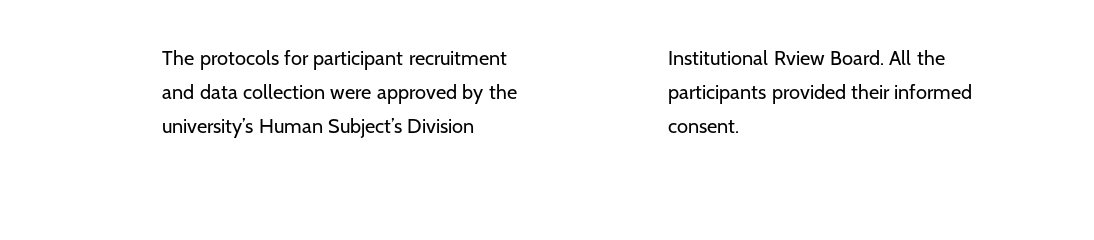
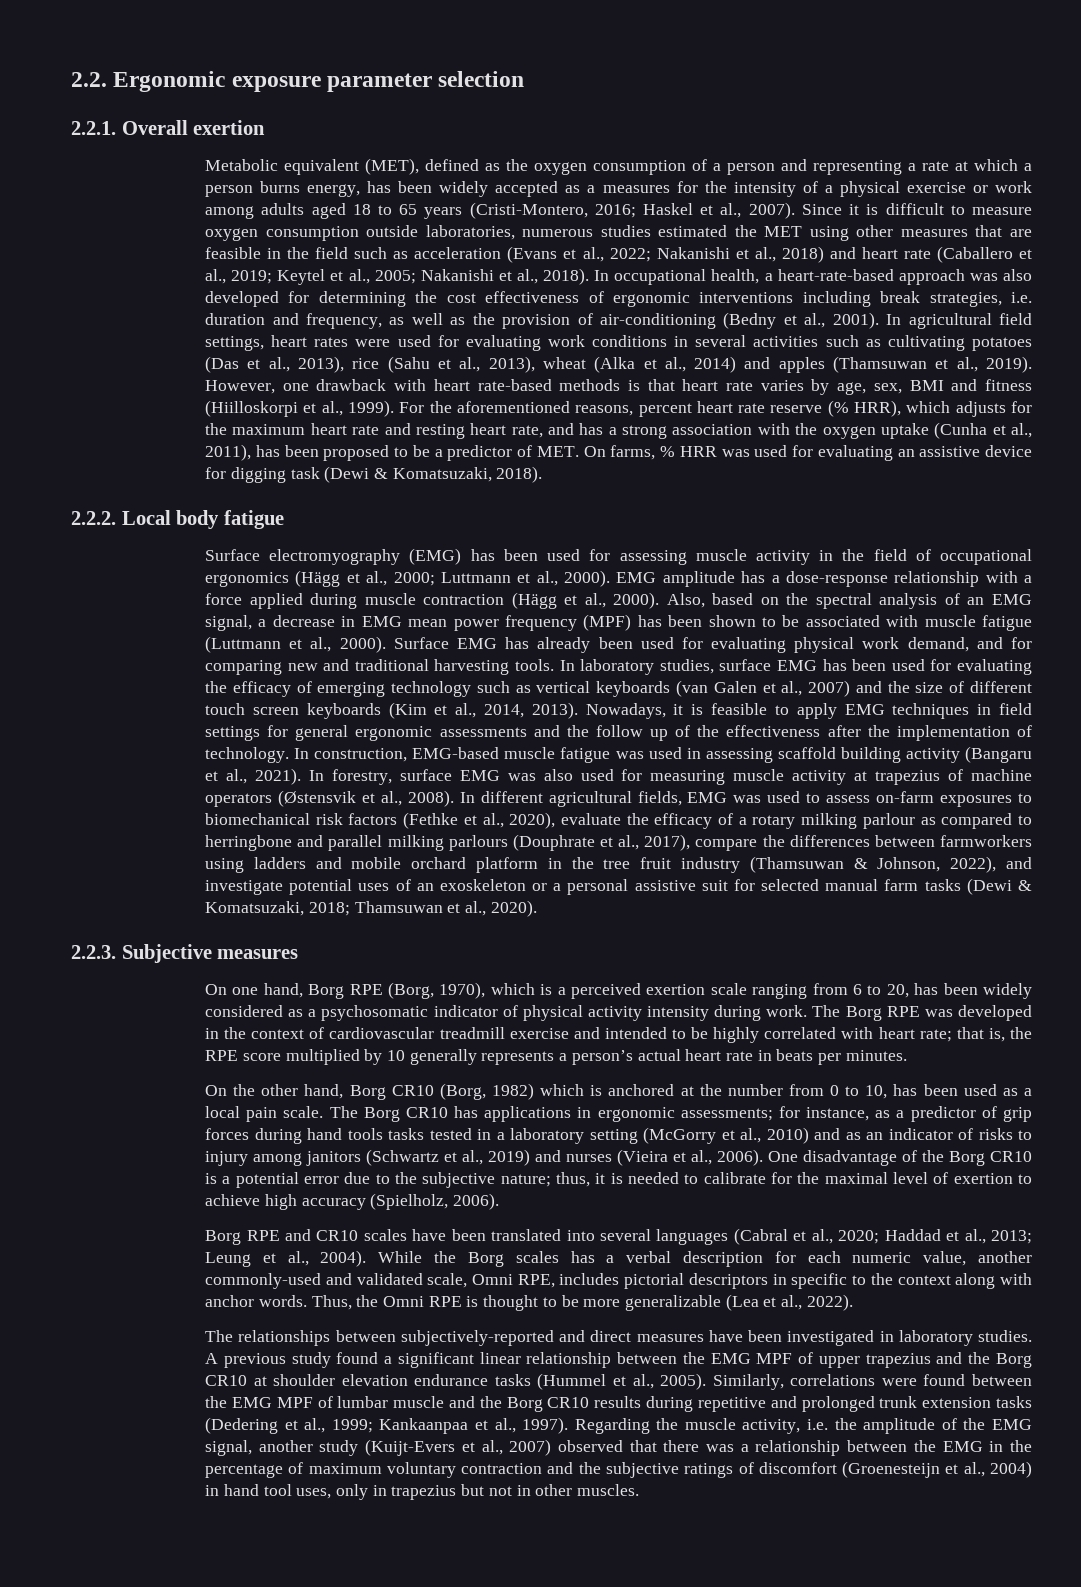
- The protocols for participant recruitment and data collection were approved by the university’s Human Subject’s Division Institutional Rview Board. All the participants provided their informed consent.
+ 2.2. Ergonomic exposure parameter selection
+ 2.2.1. Overall exertion
+ Metabolic equivalent (MET), defined as the oxygen consumption of a person and representing a rate at which a person burns energy, has been widely accepted as a measures for the intensity of a physical exercise or work among adults aged 18 to 65 years (Cristi-Montero, 2016; Haskel et al., 2007). Since it is difficult to measure oxygen consumption outside laboratories, numerous studies estimated the MET using other measures that are feasible in the field such as acceleration (Evans et al., 2022; Nakanishi et al., 2018) and heart rate (Caballero et al., 2019; Keytel et al., 2005; Nakanishi et al., 2018). In occupational health, a heart-rate-based approach was also developed for determining the cost effectiveness of ergonomic interventions including break strategies, i.e. duration and frequency, as well as the provision of air-conditioning (Bedny et al., 2001). In agricultural field settings, heart rates were used for evaluating work conditions in several activities such as cultivating potatoes (Das et al., 2013), rice (Sahu et al., 2013), wheat (Alka et al., 2014) and apples (Thamsuwan et al., 2019). However, one drawback with heart rate-based methods is that heart rate varies by age, sex, BMI and fitness (Hiilloskorpi et al., 1999). For the aforementioned reasons, percent heart rate reserve (% HRR), which adjusts for the maximum heart rate and resting heart rate, and has a strong association with the oxygen uptake (Cunha et al., 2011), has been proposed to be a predictor of MET. On farms, % HRR was used for evaluating an assistive device for digging task (Dewi & Komatsuzaki, 2018).
+ 2.2.2. Local body fatigue
+ Surface electromyography (EMG) has been used for assessing muscle activity in the field of occupational ergonomics (Hägg et al., 2000; Luttmann et al., 2000). EMG amplitude has a dose-response relationship with a force applied during muscle contraction (Hägg et al., 2000). Also, based on the spectral analysis of an EMG signal, a decrease in EMG mean power frequency (MPF) has been shown to be associated with muscle fatigue (Luttmann et al., 2000). Surface EMG has already been used for evaluating physical work demand, and for comparing new and traditional harvesting tools. In laboratory studies, surface EMG has been used for evaluating the efficacy of emerging technology such as vertical keyboards (van Galen et al., 2007) and the size of different touch screen keyboards (Kim et al., 2014, 2013). Nowadays, it is feasible to apply EMG techniques in field settings for general ergonomic assessments and the follow up of the effectiveness after the implementation of technology. In construction, EMG-based muscle fatigue was used in assessing scaffold building activity (Bangaru et al., 2021). In forestry, surface EMG was also used for measuring muscle activity at trapezius of machine operators (Østensvik et al., 2008). In different agricultural fields, EMG was used to assess on-farm exposures to biomechanical risk factors (Fethke et al., 2020), evaluate the efficacy of a rotary milking parlour as compared to herringbone and parallel milking parlours (Douphrate et al., 2017), compare the differences between farmworkers using ladders and mobile orchard platform in the tree fruit industry (Thamsuwan & Johnson, 2022), and investigate potential uses of an exoskeleton or a personal assistive suit for selected manual farm tasks (Dewi & Komatsuzaki, 2018; Thamsuwan et al., 2020).
+ 2.2.3. Subjective measures
+ On one hand, Borg RPE (Borg, 1970), which is a perceived exertion scale ranging from 6 to 20, has been widely considered as a psychosomatic indicator of physical activity intensity during work. The Borg RPE was developed in the context of cardiovascular treadmill exercise and intended to be highly correlated with heart rate; that is, the RPE score multiplied by 10 generally represents a person’s actual heart rate in beats per minutes.
+ On the other hand, Borg CR10 (Borg, 1982) which is anchored at the number from 0 to 10, has been used as a local pain scale. The Borg CR10 has applications in ergonomic assessments; for instance, as a predictor of grip forces during hand tools tasks tested in a laboratory setting (McGorry et al., 2010) and as an indicator of risks to injury among janitors (Schwartz et al., 2019) and nurses (Vieira et al., 2006). One disadvantage of the Borg CR10 is a potential error due to the subjective nature; thus, it is needed to calibrate for the maximal level of exertion to achieve high accuracy (Spielholz, 2006).
+ Borg RPE and CR10 scales have been translated into several languages (Cabral et al., 2020; Haddad et al., 2013; Leung et al., 2004). While the Borg scales has a verbal description for each numeric value, another commonly-used and validated scale, Omni RPE, includes pictorial descriptors in specific to the context along with anchor words. Thus, the Omni RPE is thought to be more generalizable (Lea et al., 2022).
+ The relationships between subjectively-reported and direct measures have been investigated in laboratory studies. A previous study found a significant linear relationship between the EMG MPF of upper trapezius and the Borg CR10 at shoulder elevation endurance tasks (Hummel et al., 2005). Similarly, correlations were found between the EMG MPF of lumbar muscle and the Borg CR10 results during repetitive and prolonged trunk extension tasks (Dedering et al., 1999; Kankaanpaa et al., 1997). Regarding the muscle activity, i.e. the amplitude of the EMG signal, another study (Kuijt-Evers et al., 2007) observed that there was a relationship between the EMG in the percentage of maximum voluntary contraction and the subjective ratings of discomfort (Groenesteijn et al., 2004) in hand tool uses, only in trapezius but not in other muscles.

